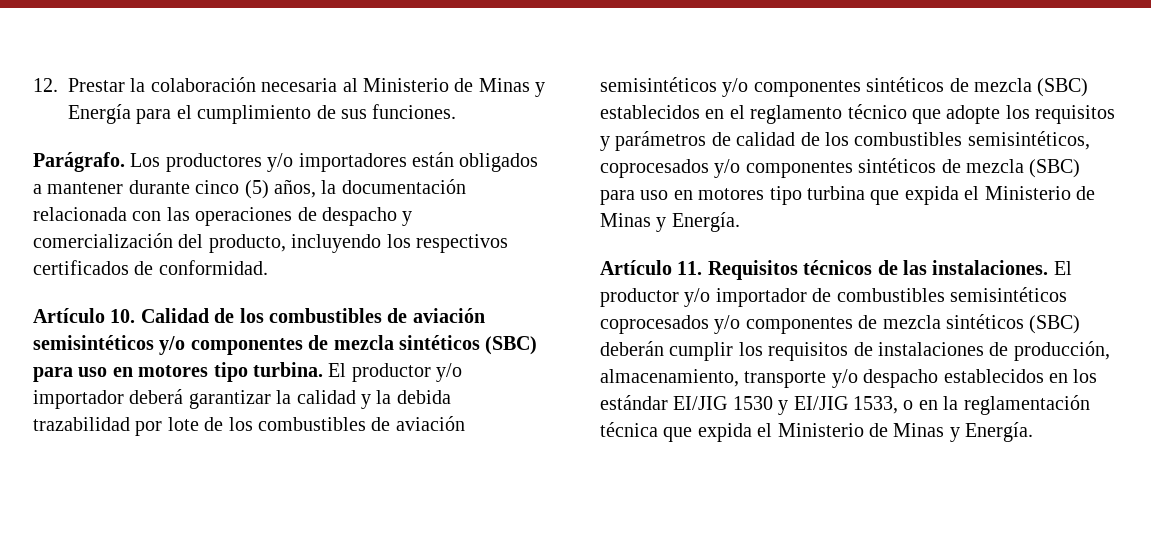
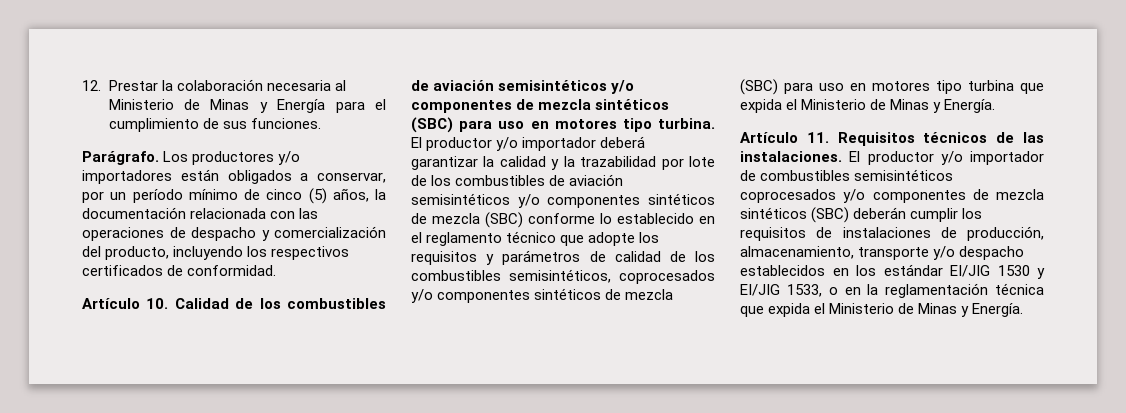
- Los productores y/o importadores están obligados a mantener durante cinco (5) años, la documentación relacionada con las operaciones de despacho y comercialización del producto, incluyendo los respectivos certificados de conformidad.
+ Los productores y/o importadores están obligados a conservar, por un período mínimo de cinco (5) años, la documentación relacionada con las operaciones de despacho y comercialización del producto, incluyendo los respectivos certificados de conformidad.
- El productor y/o importador deberá garantizar la calidad y la debida trazabilidad por lote de los combustibles de aviación semisintéticos y/o componentes sintéticos de mezcla (SBC) establecidos en el reglamento técnico que adopte los requisitos y parámetros de calidad de los combustibles semisintéticos, coprocesados y/o componentes sintéticos de mezcla (SBC) para uso en motores tipo turbina que expida el Ministerio de Minas y Energía.
+ El productor y/o importador deberá garantizar la calidad y la trazabilidad por lote de los combustibles de aviación semisintéticos y/o componentes sintéticos de mezcla (SBC) conforme lo establecido en el reglamento técnico que adopte los requisitos y parámetros de calidad de los combustibles semisintéticos, coprocesados y/o componentes sintéticos de mezcla (SBC) para uso en motores tipo turbina que expida el Ministerio de Minas y Energía.

